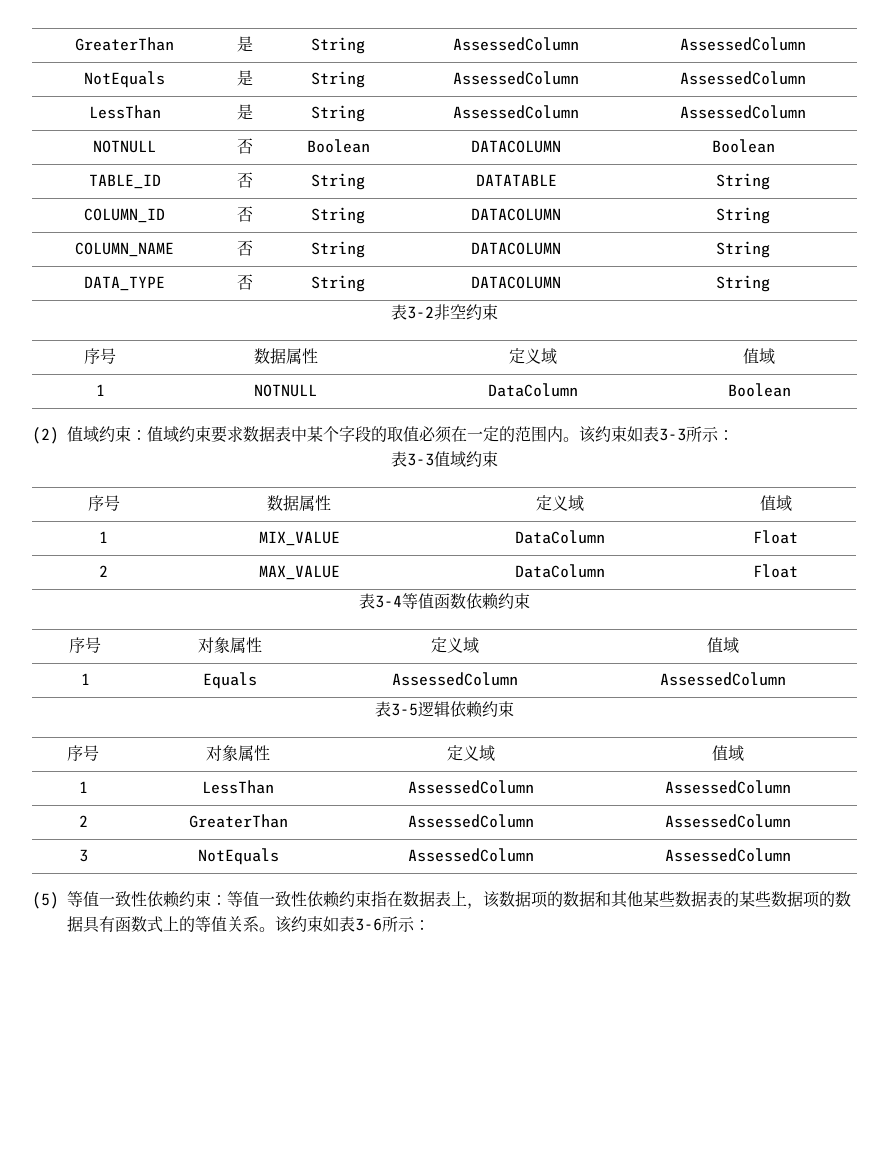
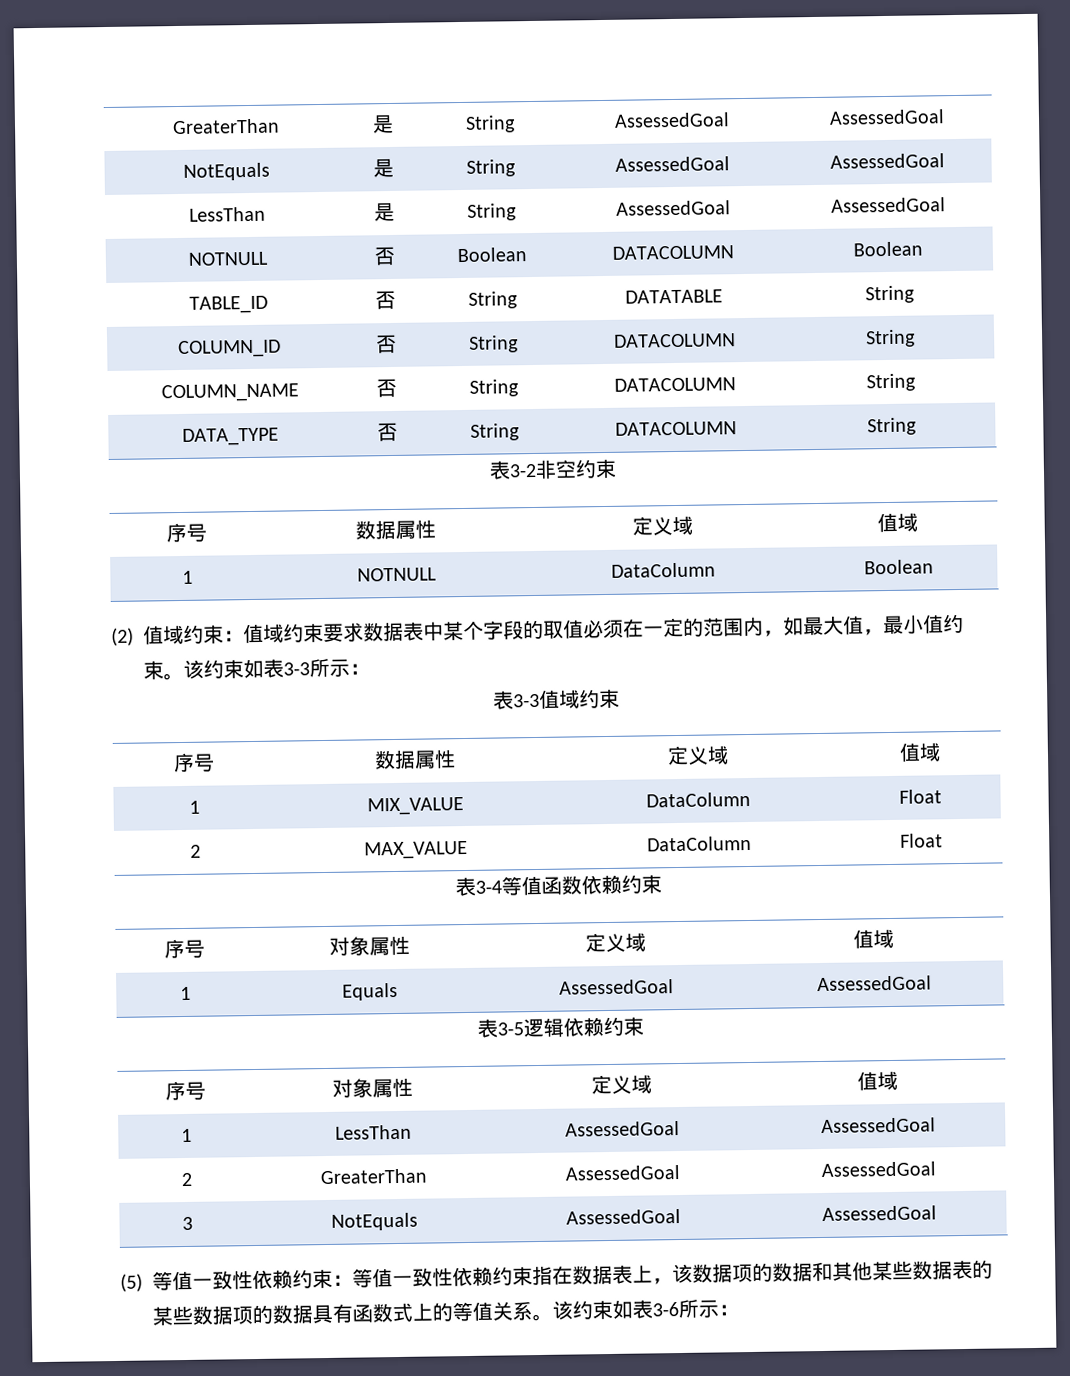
- GreaterThan | 是 | String | AssessedColumn | AssessedColumn
+ GreaterThan | 是 | String | AssessedGoal | AssessedGoal
- NotEquals | 是 | String | AssessedColumn | AssessedColumn
+ NotEquals | 是 | String | AssessedGoal | AssessedGoal
- LessThan | 是 | String | AssessedColumn | AssessedColumn
+ LessThan | 是 | String | AssessedGoal | AssessedGoal
- (2)值域约束：值域约束要求数据表中某个字段的取值必须在一定的范围内。
+ (2)值域约束：值域约束要求数据表中某个字段的取值必须在一定的范围内，如最大值，最小值约束。
- 1 | Equals | AssessedColumn | AssessedColumn
+ 1 | Equals | AssessedGoal | AssessedGoal
- 1 | LessThan | AssessedColumn | AssessedColumn
+ 1 | LessThan | AssessedGoal | AssessedGoal
- 2 | GreaterThan | AssessedColumn | AssessedColumn
+ 2 | GreaterThan | AssessedGoal | AssessedGoal
- 3 | NotEquals | AssessedColumn | AssessedColumn
+ 3 | NotEquals | AssessedGoal | AssessedGoal

